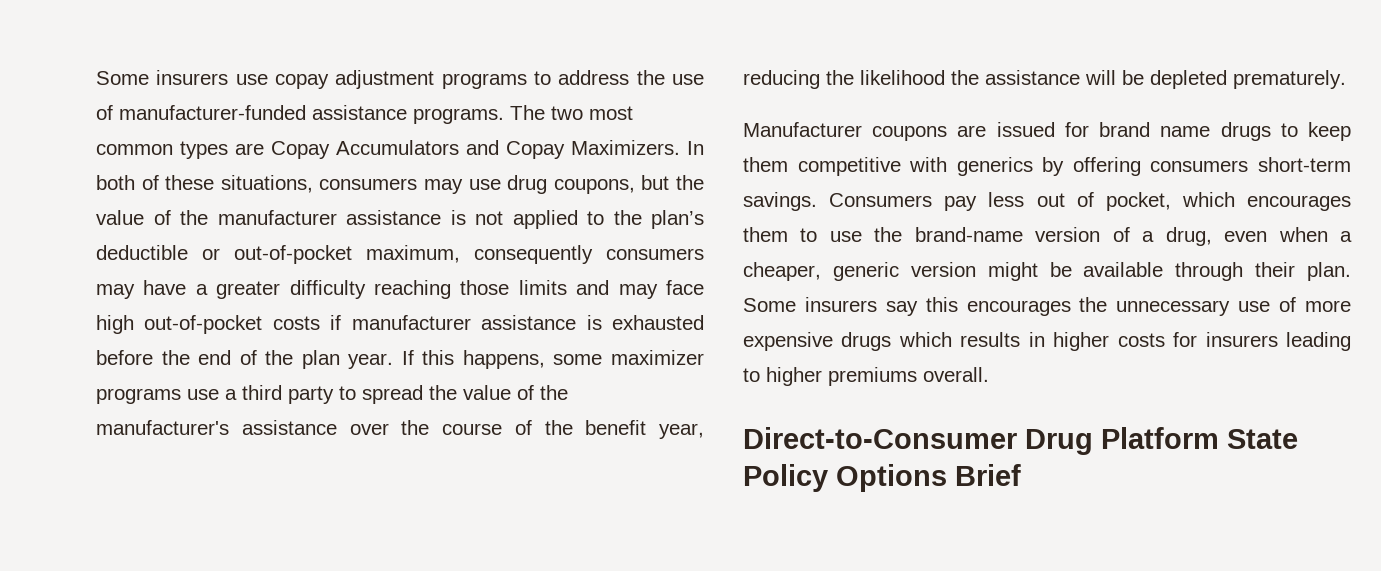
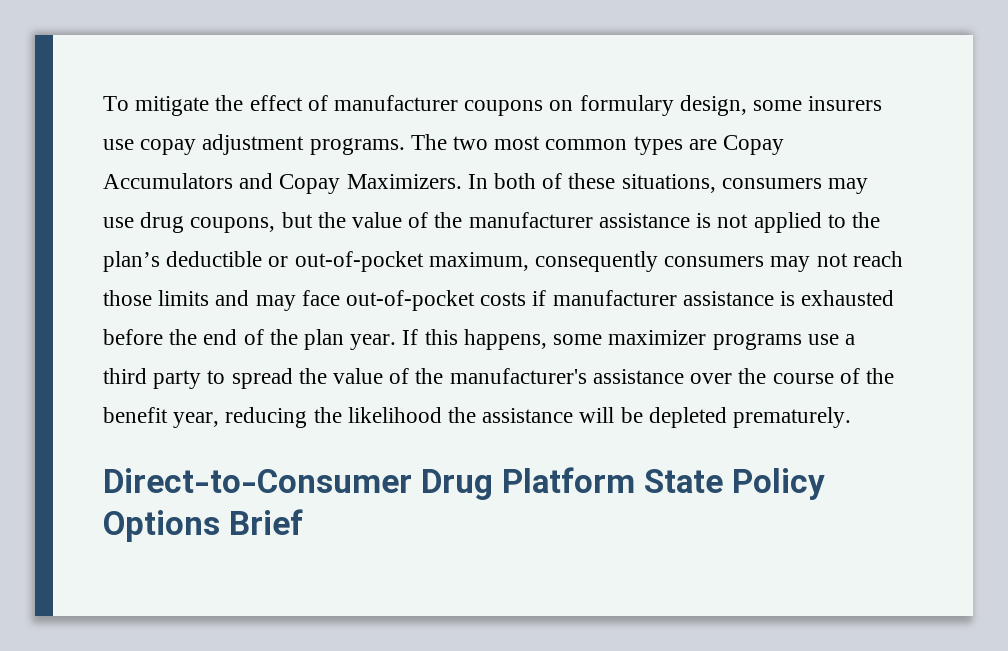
- Some insurers use copay adjustment programs to address the use of manufacturer-funded assistance programs.
+ To mitigate the effect of manufacturer coupons on formulary design, some insurers use copay adjustment programs.
- In both of these situations, consumers may use drug coupons, but the value of the manufacturer assistance is not applied to the plan’s deductible or out-of-pocket maximum, consequently consumers may have a greater difficulty reaching those limits and may face high out-of-pocket costs if manufacturer assistance is exhausted before the end of the plan year.
+ In both of these situations, consumers may use drug coupons, but the value of the manufacturer assistance is not applied to the plan’s deductible or out-of-pocket maximum, consequently consumers may not reach those limits and may face out-of-pocket costs if manufacturer assistance is exhausted before the end of the plan year.
- Manufacturer coupons are issued for brand name drugs to keep them competitive with generics by offering consumers short-term savings. Consumers pay less out of pocket, which encourages them to use the brand-name version of a drug, even when a cheaper, generic version might be available through their plan. Some insurers say this encourages the unnecessary use of more expensive drugs which results in higher costs for insurers leading to higher premiums overall.

